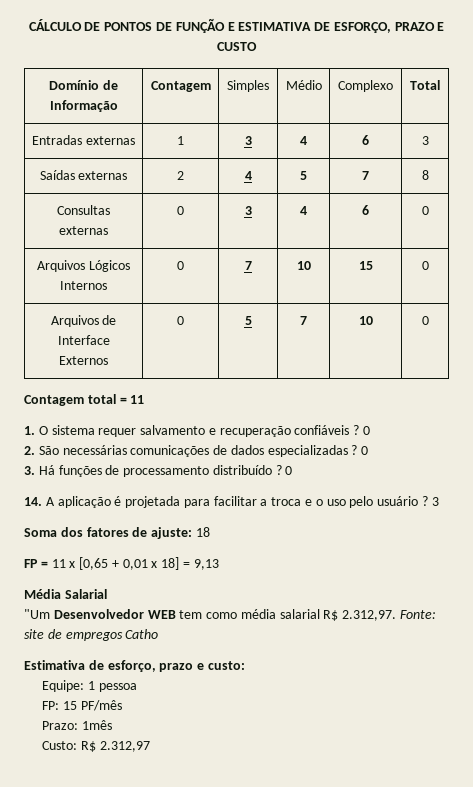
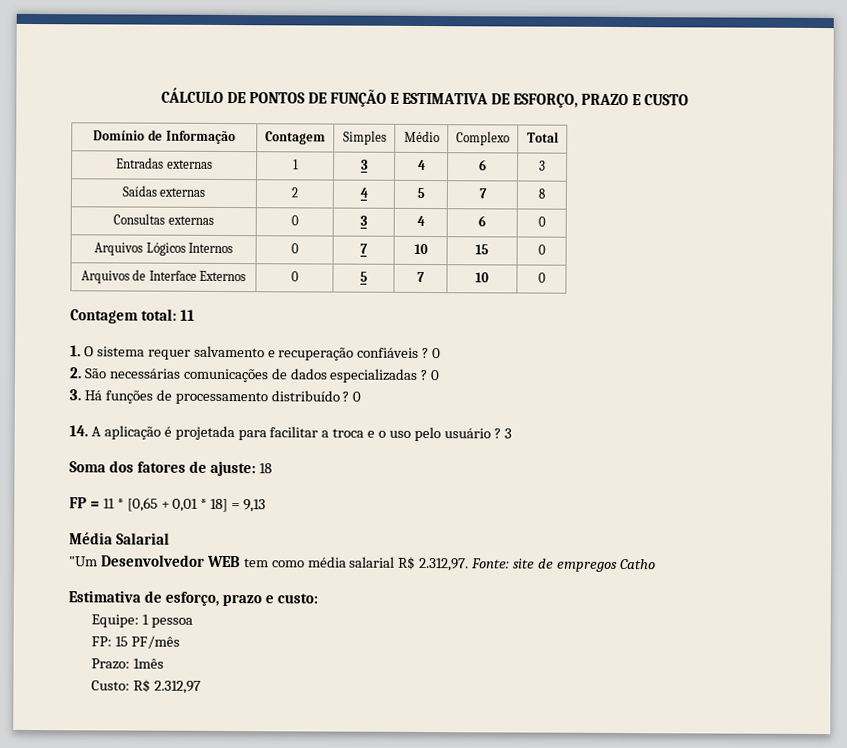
- Contagem total = 11
+ Contagem total: 11
- FP = 11 x [0,65 + 0,01 x 18] = 9,13
+ FP = 11 * [0,65 + 0,01 * 18] = 9,13

